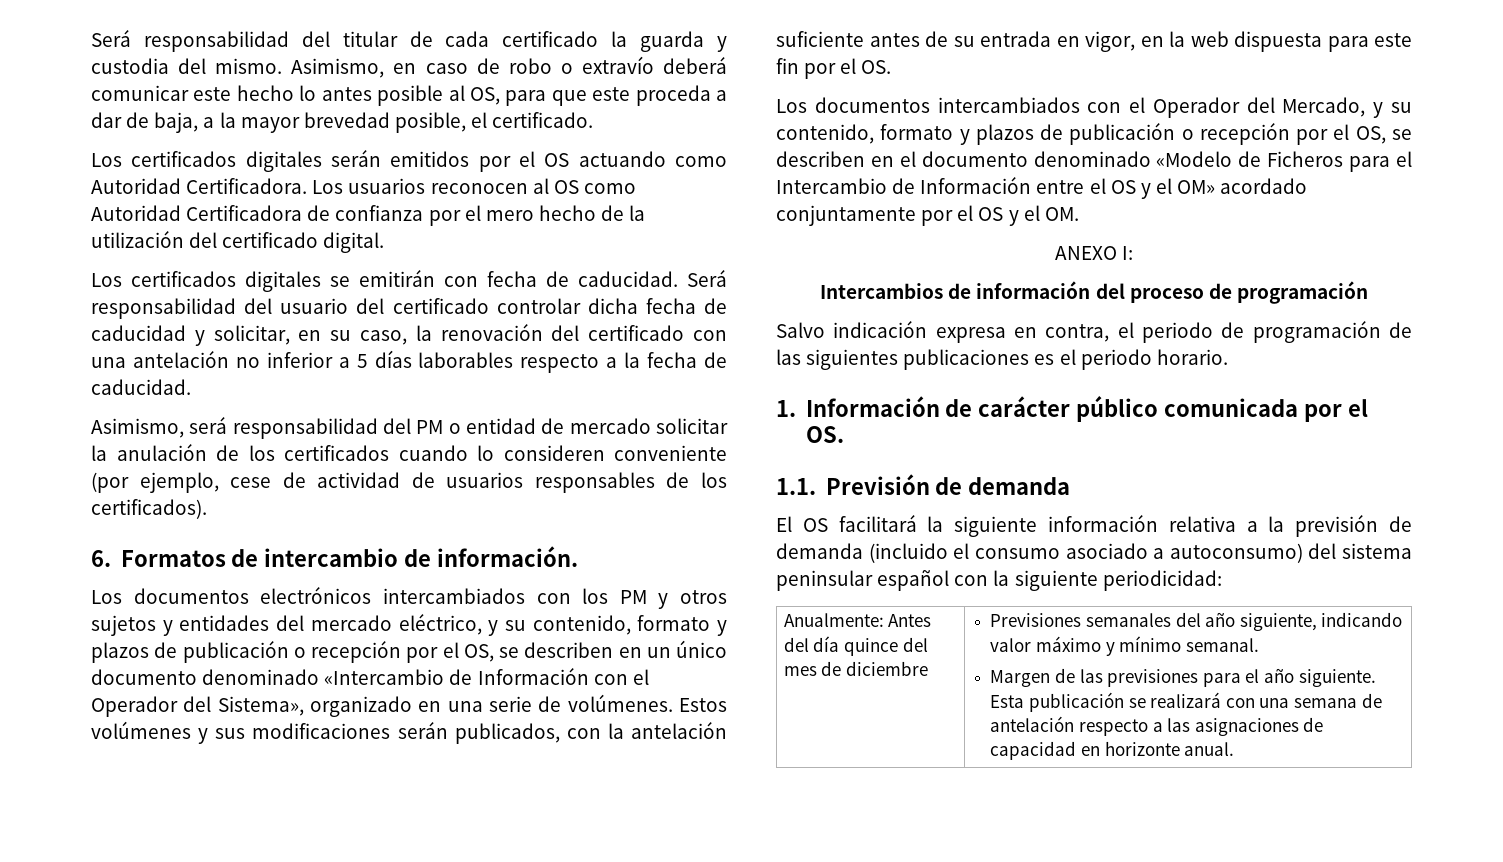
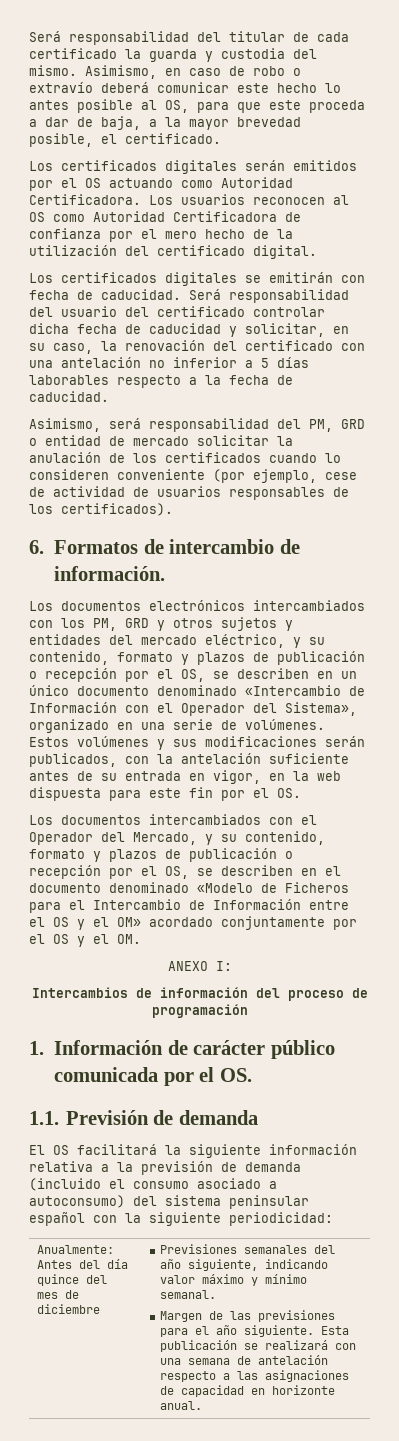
- Asimismo, será responsabilidad del PM o entidad de mercado solicitar la anulación de los certificados cuando lo consideren conveniente (por ejemplo, cese de actividad de usuarios responsables de los certificados).
+ Asimismo, será responsabilidad del PM, GRD o entidad de mercado solicitar la anulación de los certificados cuando lo consideren conveniente (por ejemplo, cese de actividad de usuarios responsables de los certificados).
- Los documentos electrónicos intercambiados con los PM y otros sujetos y entidades del mercado eléctrico, y su contenido, formato y plazos de publicación o recepción por el OS, se describen en un único documento denominado «Intercambio de Información con el Operador del Sistema», organizado en una serie de volúmenes.
+ Los documentos electrónicos intercambiados con los PM, GRD y otros sujetos y entidades del mercado eléctrico, y su contenido, formato y plazos de publicación o recepción por el OS, se describen en un único documento denominado «Intercambio de Información con el Operador del Sistema», organizado en una serie de volúmenes.
- Salvo indicación expresa en contra, el periodo de programación de las siguientes publicaciones es el periodo horario.

